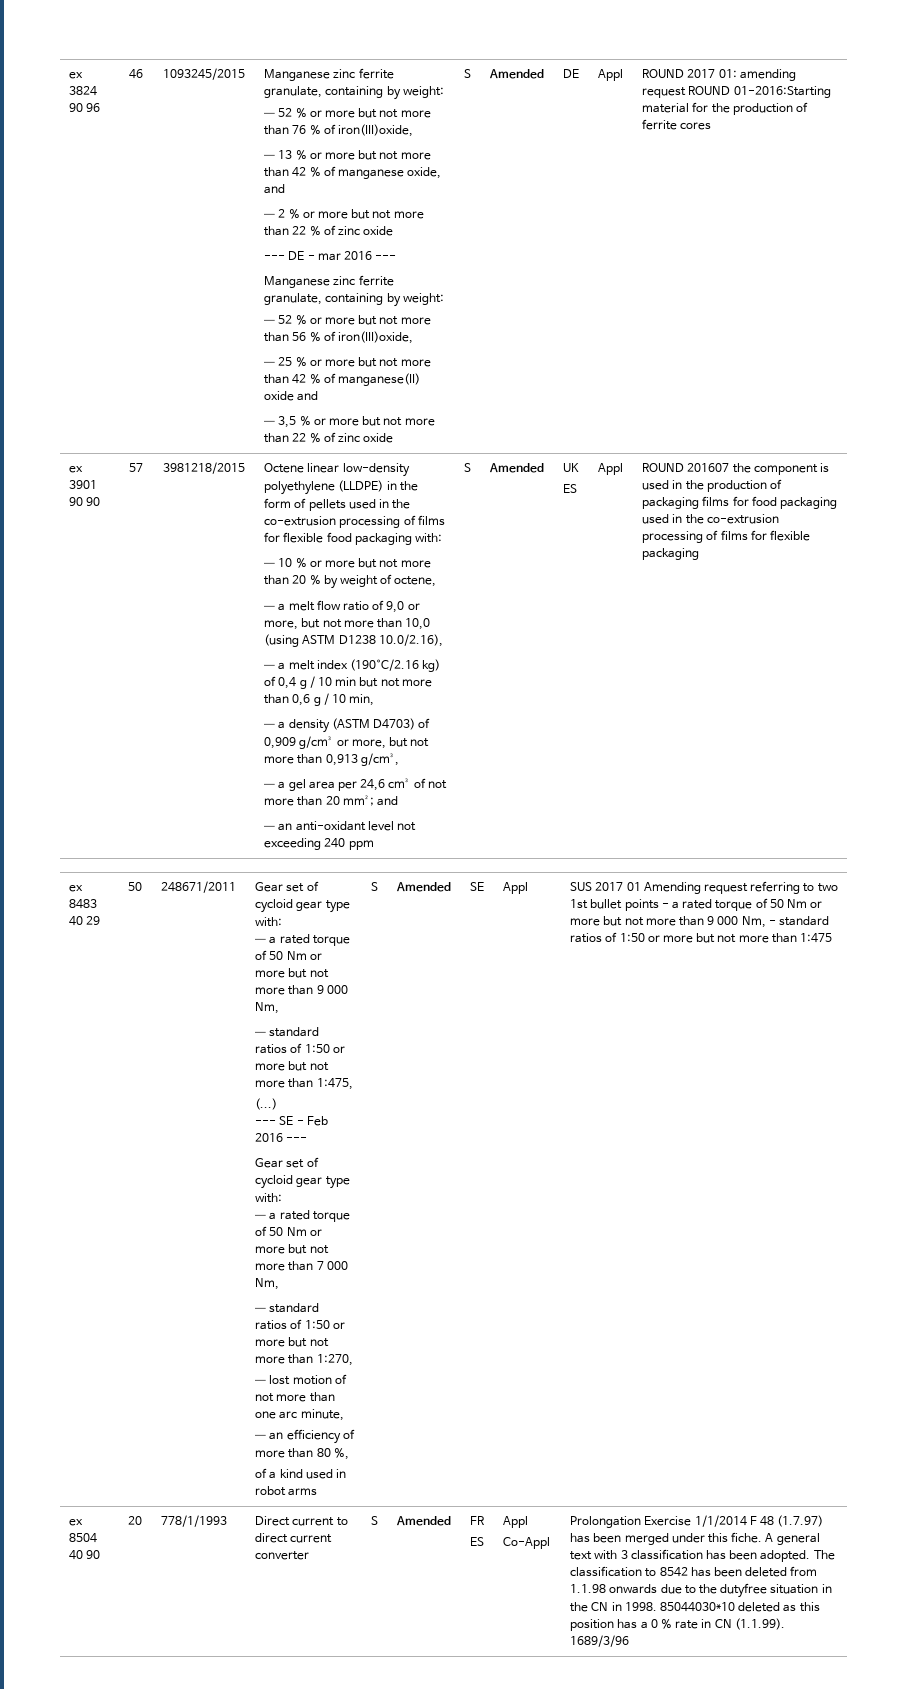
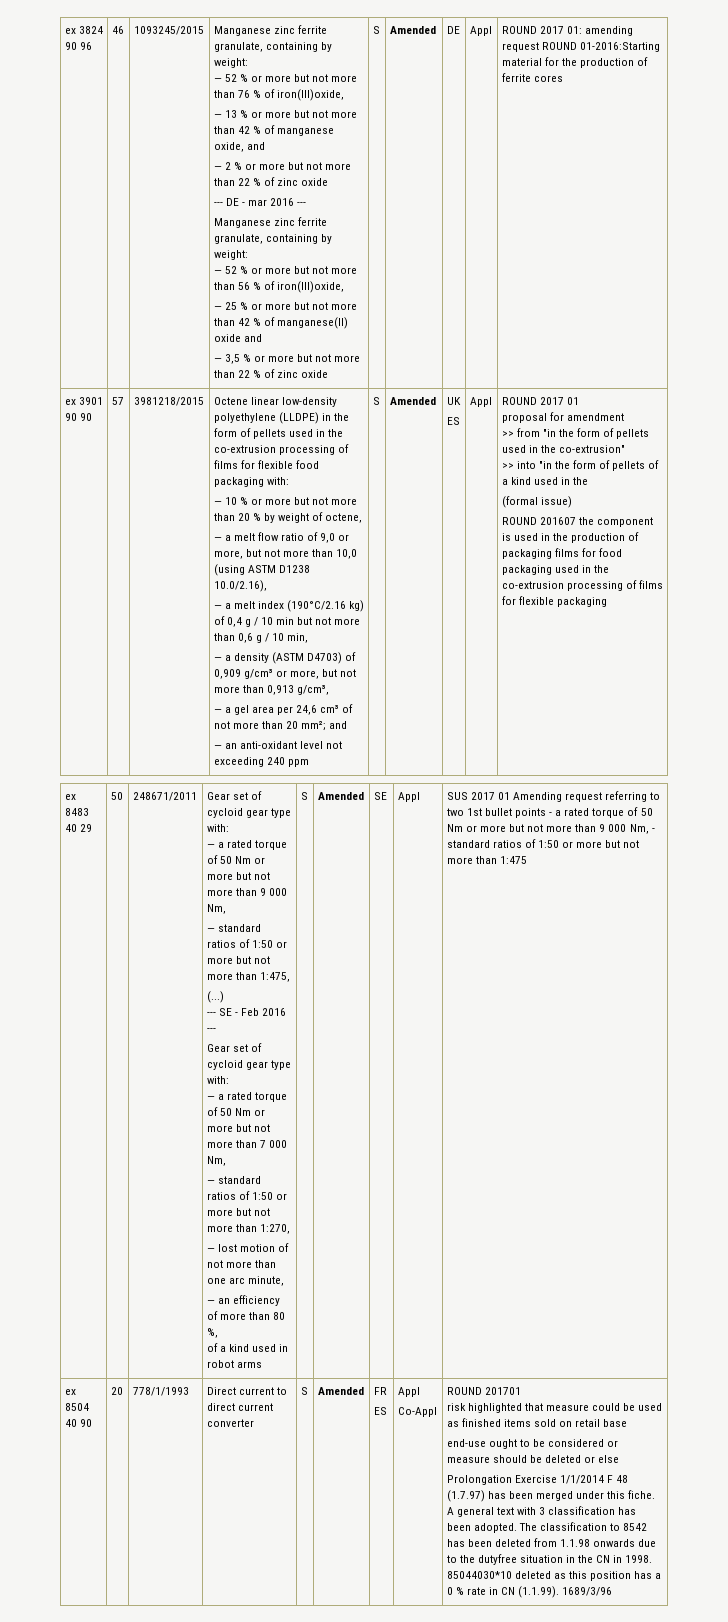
+ ROUND 2017 01
+ proposal for amendment
+ >> from "in the form of pellets used in the co-extrusion"
+ >> into "in the form of pellets of a kind used in the
+ (formal issue)
+ ROUND 201701
+ risk highlighted that measure could be used as finished items sold on retail base
+ end-use ought to be considered or measure should be deleted or else

